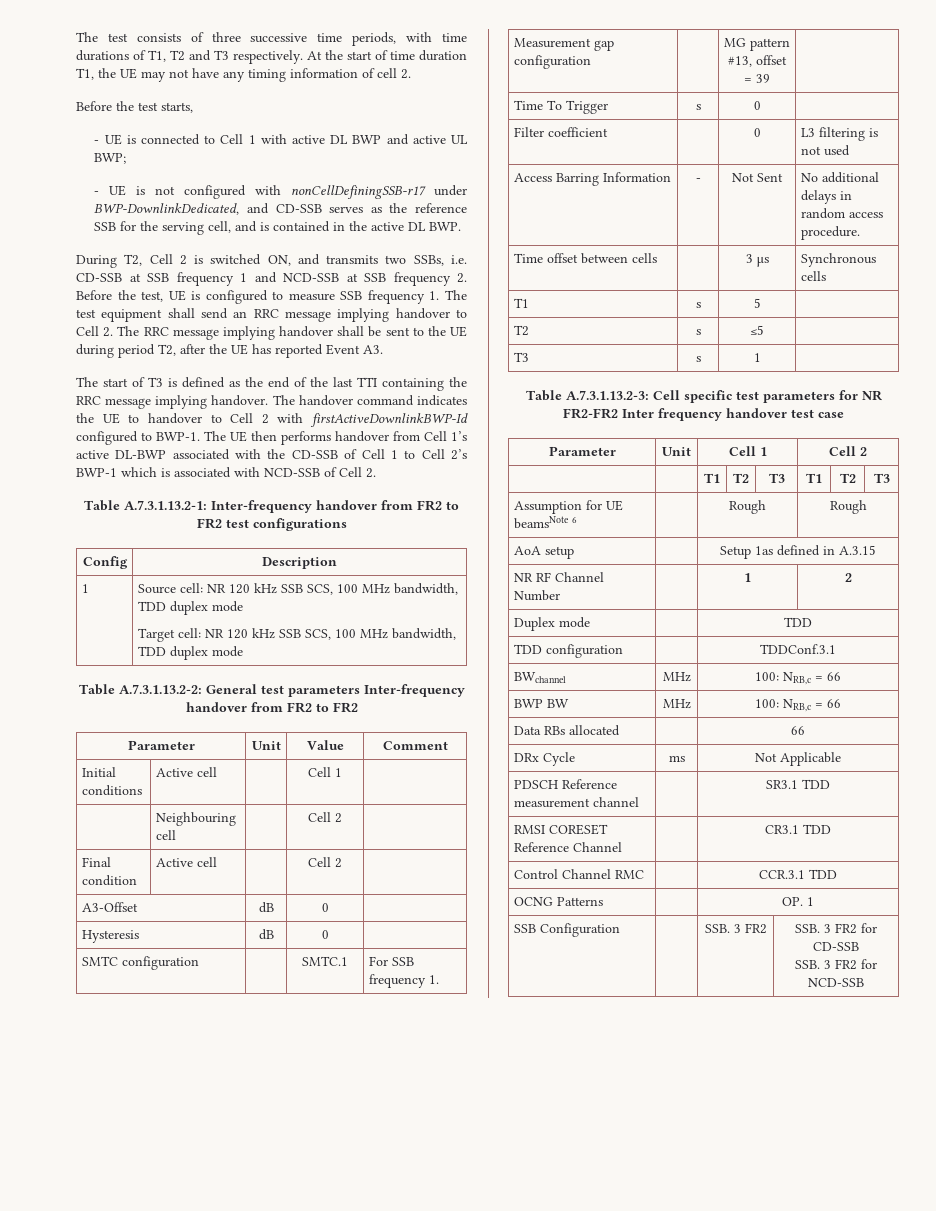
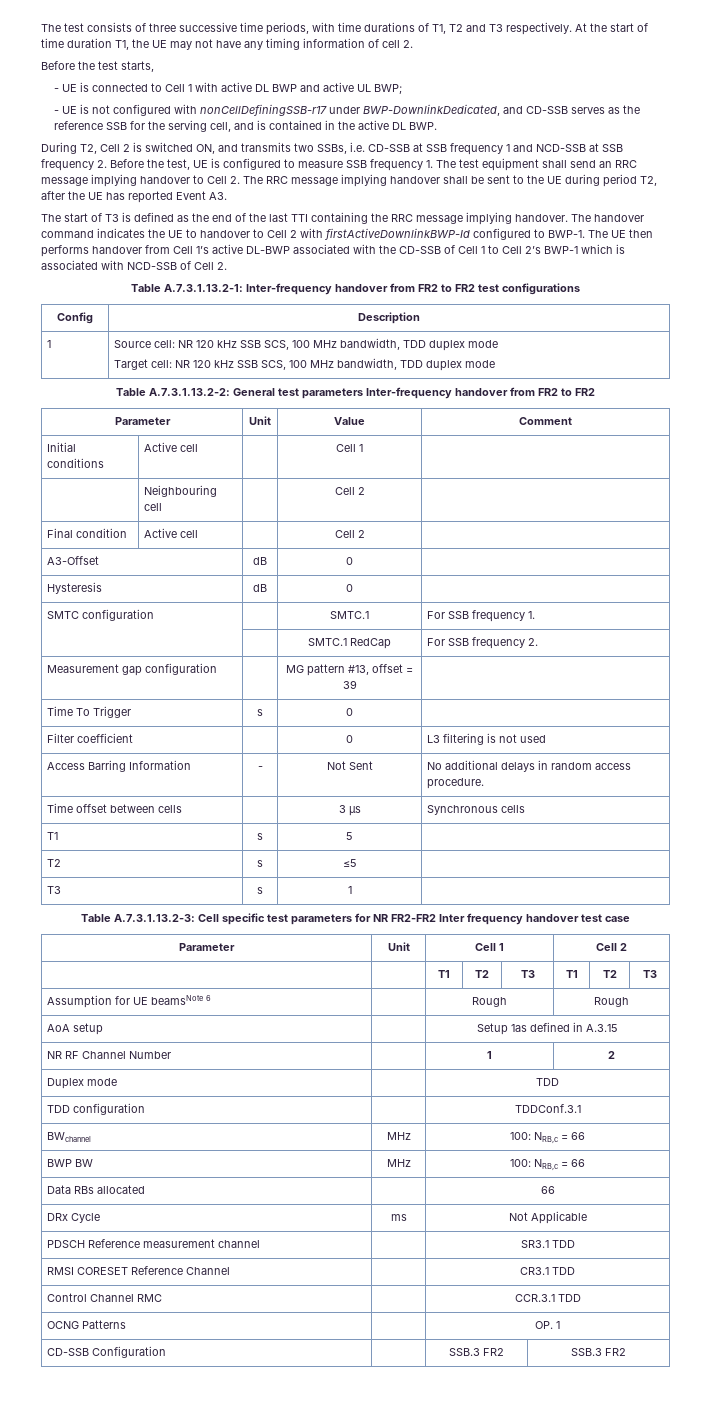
+ | | SMTC.1 RedCap | For SSB frequency 2.
- SSB Configuration | | SSB. 3 FR2 | SSB. 3 FR2 for CD-SSB
- SSB. 3 FR2 for NCD-SSB
+ CD-SSB Configuration | | SSB.3 FR2 | SSB.3 FR2

